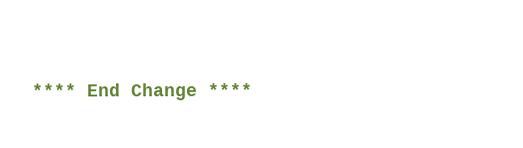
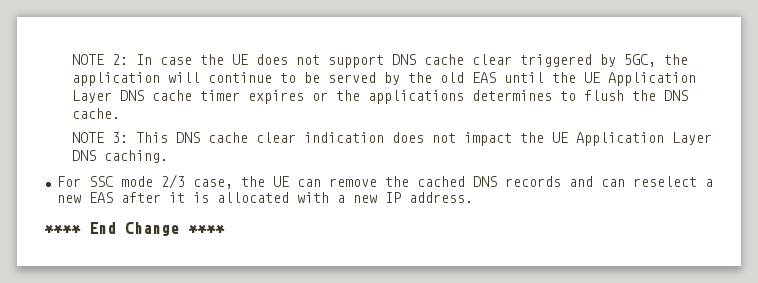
+ NOTE 2: In case the UE does not support DNS cache clear triggered by 5GC, the application will continue to be served by the old EAS until the UE Application Layer DNS cache timer expires or the applications determines to flush the DNS cache.
+ NOTE 3: This DNS cache clear indication does not impact the UE Application Layer DNS caching.
+ For SSC mode 2/3 case, the UE can remove the cached DNS records and can reselect a new EAS after it is allocated with a new IP address.

